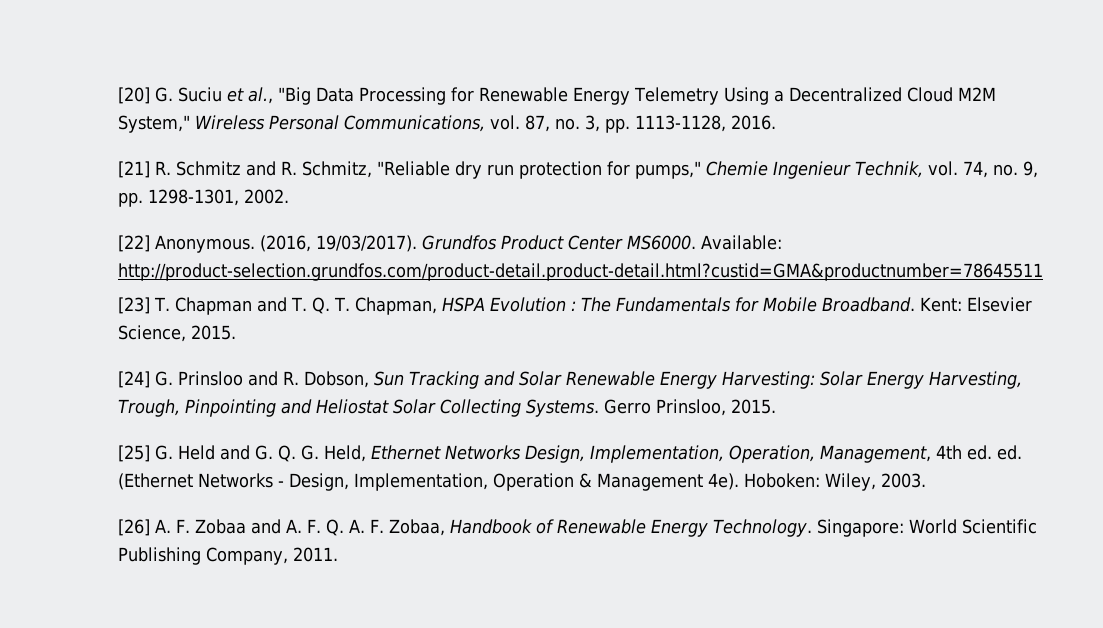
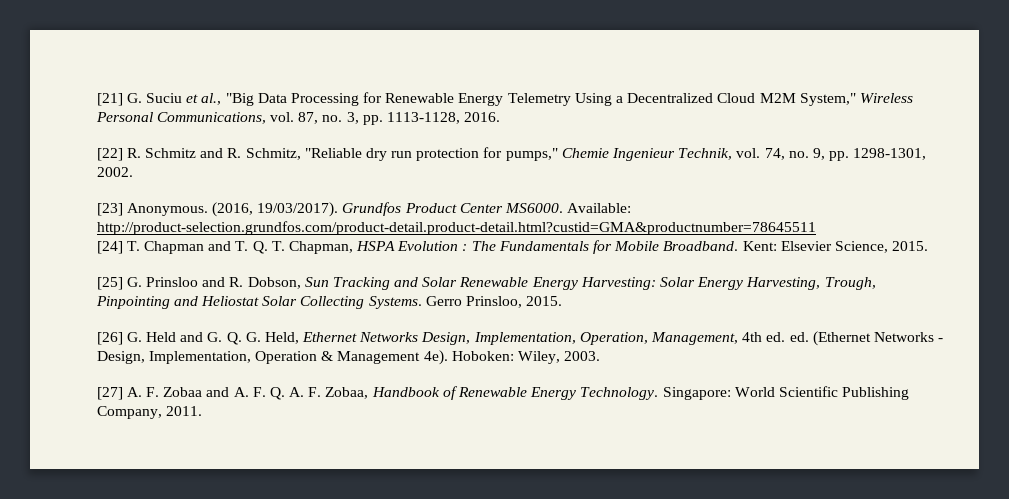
- [20] G. Suciu et al., "Big Data Processing for Renewable Energy Telemetry Using a Decentralized Cloud M2M System," Wireless Personal Communications, vol. 87, no. 3, pp. 1113-1128, 2016.
+ [21] G. Suciu et al., "Big Data Processing for Renewable Energy Telemetry Using a Decentralized Cloud M2M System," Wireless Personal Communications, vol. 87, no. 3, pp. 1113-1128, 2016.
- [21] R. Schmitz and R. Schmitz, "Reliable dry run protection for pumps," Chemie Ingenieur Technik, vol. 74, no. 9, pp. 1298-1301, 2002.
+ [22] R. Schmitz and R. Schmitz, "Reliable dry run protection for pumps," Chemie Ingenieur Technik, vol. 74, no. 9, pp. 1298-1301, 2002.
- [22] Anonymous.
+ [23] Anonymous.
- [23] T. Chapman and T. Q. T. Chapman, HSPA Evolution : The Fundamentals for Mobile Broadband.
+ [24] T. Chapman and T. Q. T. Chapman, HSPA Evolution : The Fundamentals for Mobile Broadband.
- [24] G. Prinsloo and R. Dobson, Sun Tracking and Solar Renewable Energy Harvesting: Solar Energy Harvesting, Trough, Pinpointing and Heliostat Solar Collecting Systems.
+ [25] G. Prinsloo and R. Dobson, Sun Tracking and Solar Renewable Energy Harvesting: Solar Energy Harvesting, Trough, Pinpointing and Heliostat Solar Collecting Systems.
- [25] G. Held and G. Q. G. Held, Ethernet Networks Design, Implementation, Operation, Management, 4th ed. ed. (Ethernet Networks - Design, Implementation, Operation & Management 4e).
+ [26] G. Held and G. Q. G. Held, Ethernet Networks Design, Implementation, Operation, Management, 4th ed. ed. (Ethernet Networks - Design, Implementation, Operation & Management 4e).
- [26] A. F. Zobaa and A. F. Q. A. F. Zobaa, Handbook of Renewable Energy Technology.
+ [27] A. F. Zobaa and A. F. Q. A. F. Zobaa, Handbook of Renewable Energy Technology.

